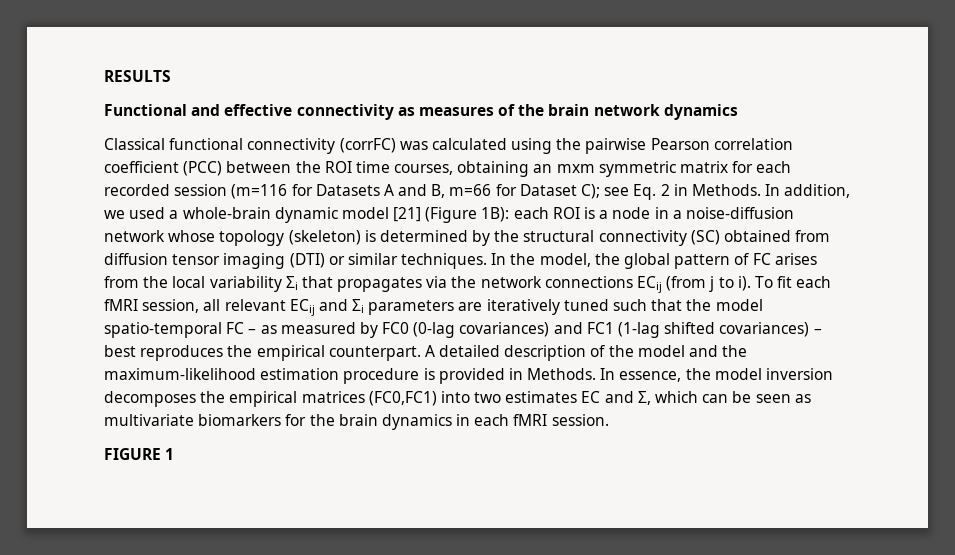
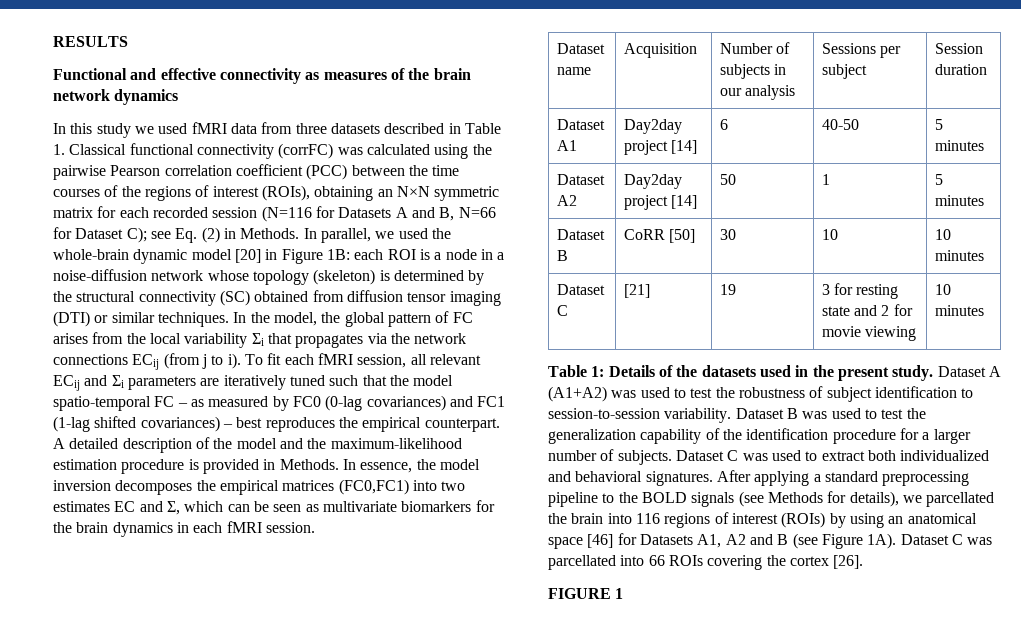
- Classical functional connectivity (corrFC) was calculated using the pairwise Pearson correlation coefficient (PCC) between the ROI time courses, obtaining an mxm symmetric matrix for each recorded session (m=116 for Datasets A and B, m=66 for Dataset C);
+ In this study we used fMRI data from three datasets described in Table 1. Classical functional connectivity (corrFC) was calculated using the pairwise Pearson correlation coefficient (PCC) between the time courses of the regions of interest (ROIs), obtaining an N×N symmetric matrix for each recorded session (N=116 for Datasets A and B, N=66 for Dataset C);
- see Eq. 2 in Methods. In addition, we used a whole-brain dynamic model [21] (Figure 1B):
+ see Eq. (2) in Methods. In parallel, we used the whole-brain dynamic model [20] in Figure 1B:
+ Dataset name | Acquisition | Number of subjects in our analysis | Sessions per subject | Session duration
+ Dataset A1 | Day2day project [14] | 6 | 40-50 | 5 minutes
+ Dataset A2 | Day2day project [14] | 50 | 1 | 5 minutes
+ Dataset B | CoRR [50] | 30 | 10 | 10 minutes
+ Dataset C | [21] | 19 | 3 for resting state and 2 for movie viewing | 10 minutes
+ Table 1: Details of the datasets used in the present study. Dataset A (A1+A2) was used to test the robustness of subject identification to session-to-session variability. Dataset B was used to test the generalization capability of the identification procedure for a larger number of subjects. Dataset C was used to extract both individualized and behavioral signatures. After applying a standard preprocessing pipeline to the BOLD signals (see Methods for details), we parcellated the brain into 116 regions of interest (ROIs) by using an anatomical space [46] for Datasets A1, A2 and B (see Figure 1A). Dataset C was parcellated into 66 ROIs covering the cortex [26].

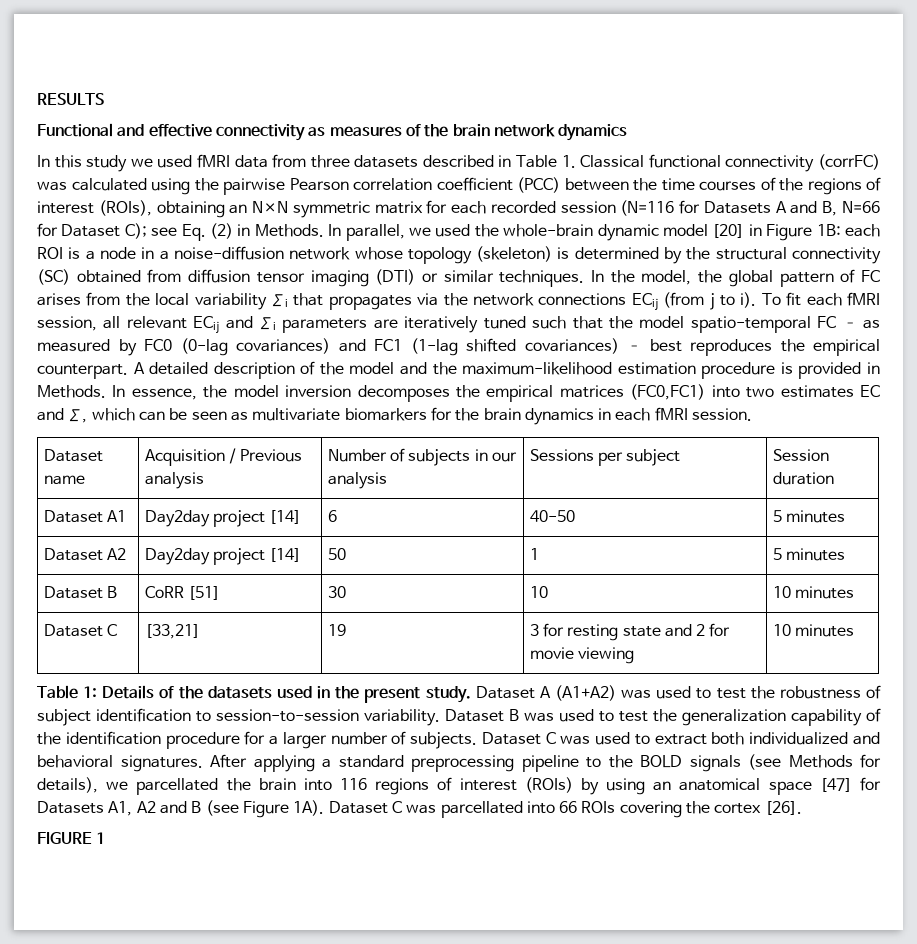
- Dataset name | Acquisition | Number of subjects in our analysis | Sessions per subject | Session duration
+ Dataset name | Acquisition / Previous analysis | Number of subjects in our analysis | Sessions per subject | Session duration
- Dataset B | CoRR [50] | 30 | 10 | 10 minutes
+ Dataset B | CoRR [51] | 30 | 10 | 10 minutes
- Dataset C | [21] | 19 | 3 for resting state and 2 for movie viewing | 10 minutes
+ Dataset C | [33,21] | 19 | 3 for resting state and 2 for movie viewing | 10 minutes
- After applying a standard preprocessing pipeline to the BOLD signals (see Methods for details), we parcellated the brain into 116 regions of interest (ROIs) by using an anatomical space [46] for Datasets A1, A2 and B (see Figure 1A).
+ After applying a standard preprocessing pipeline to the BOLD signals (see Methods for details), we parcellated the brain into 116 regions of interest (ROIs) by using an anatomical space [47] for Datasets A1, A2 and B (see Figure 1A).

